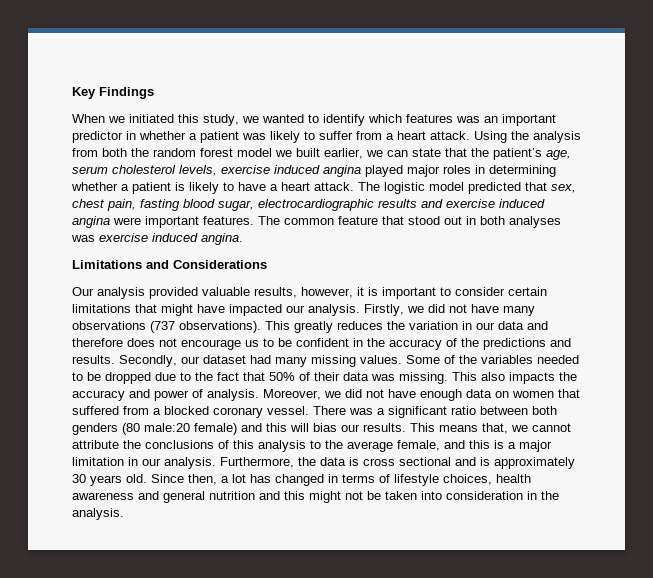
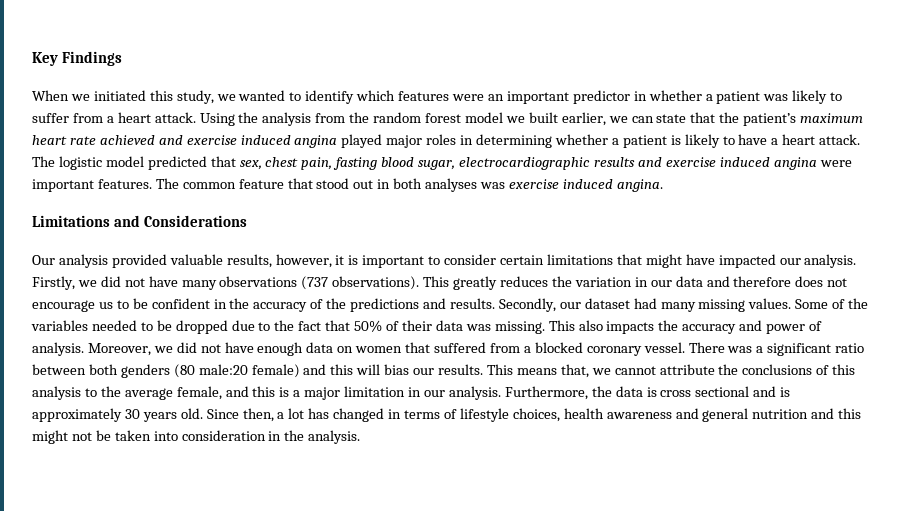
- When we initiated this study, we wanted to identify which features was an important predictor in whether a patient was likely to suffer from a heart attack.
+ When we initiated this study, we wanted to identify which features were an important predictor in whether a patient was likely to suffer from a heart attack.
- Using the analysis from both the random forest model we built earlier, we can state that the patient’s age, serum cholesterol levels, exercise induced angina played major roles in determining whether a patient is likely to have a heart attack.
+ Using the analysis from the random forest model we built earlier, we can state that the patient’s maximum heart rate achieved and exercise induced angina played major roles in determining whether a patient is likely to have a heart attack.

